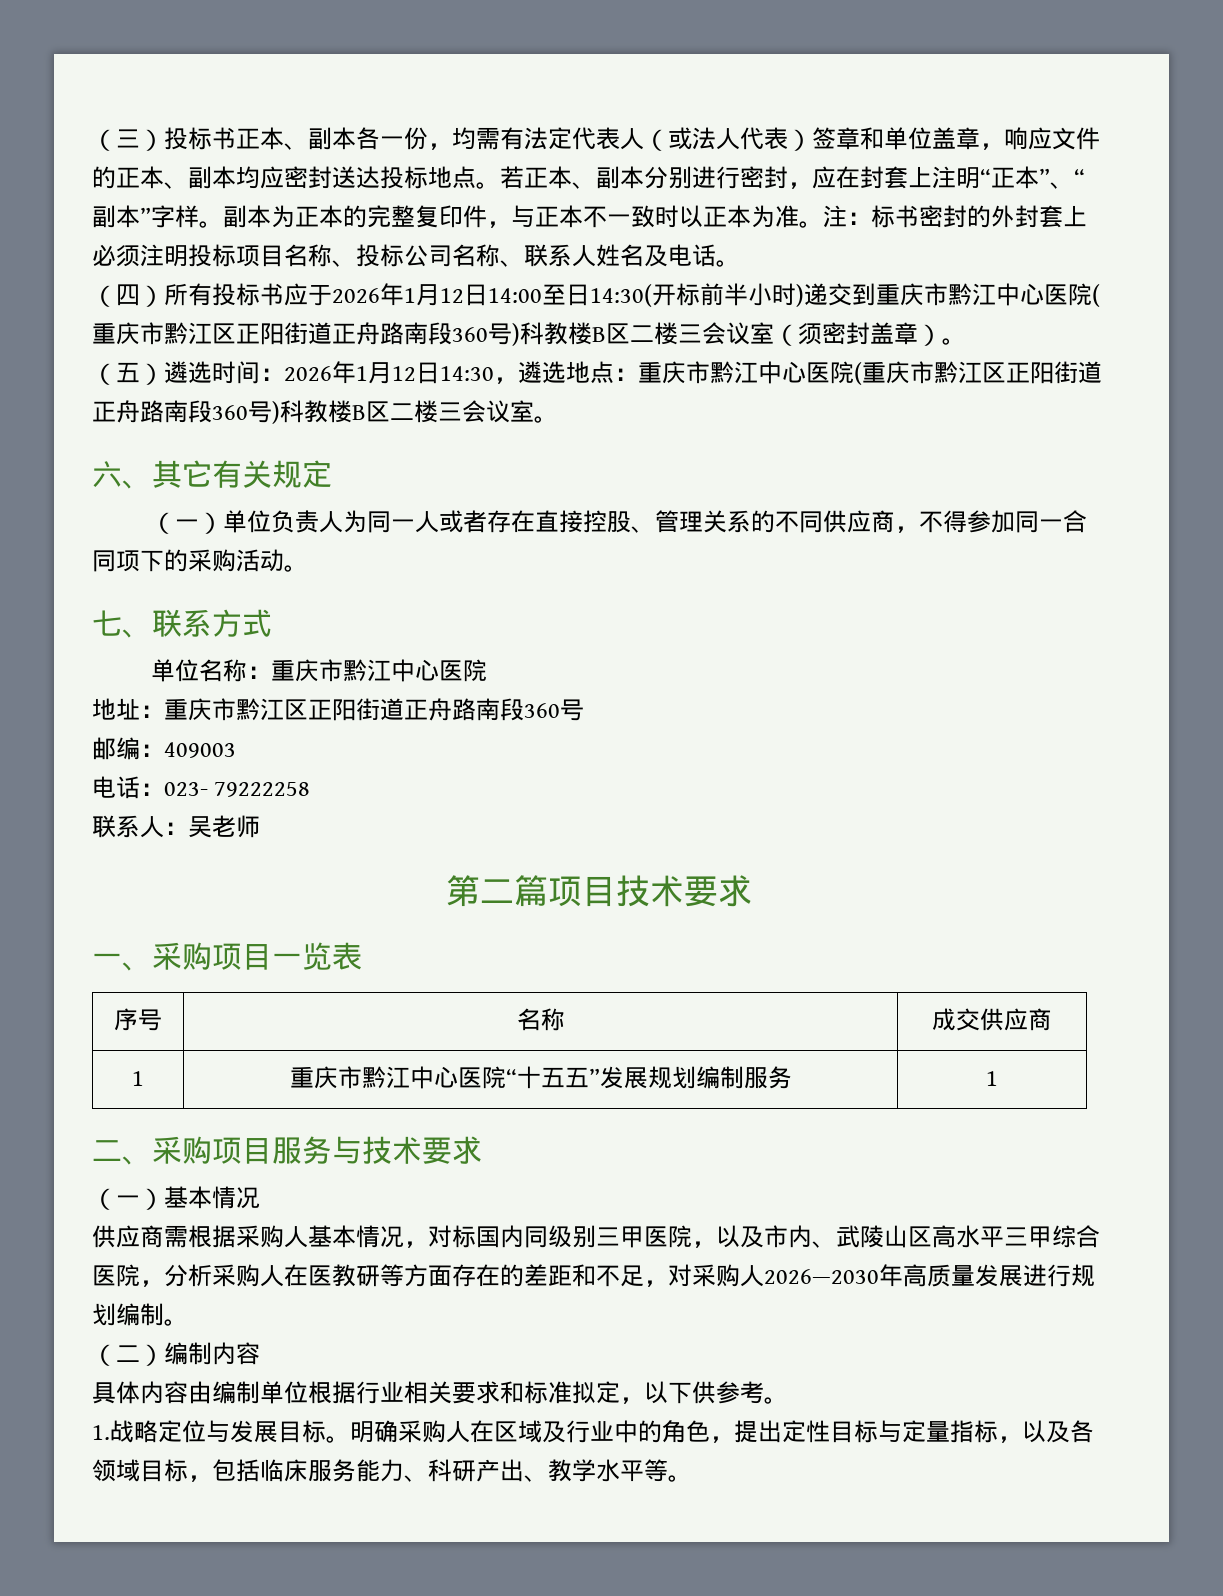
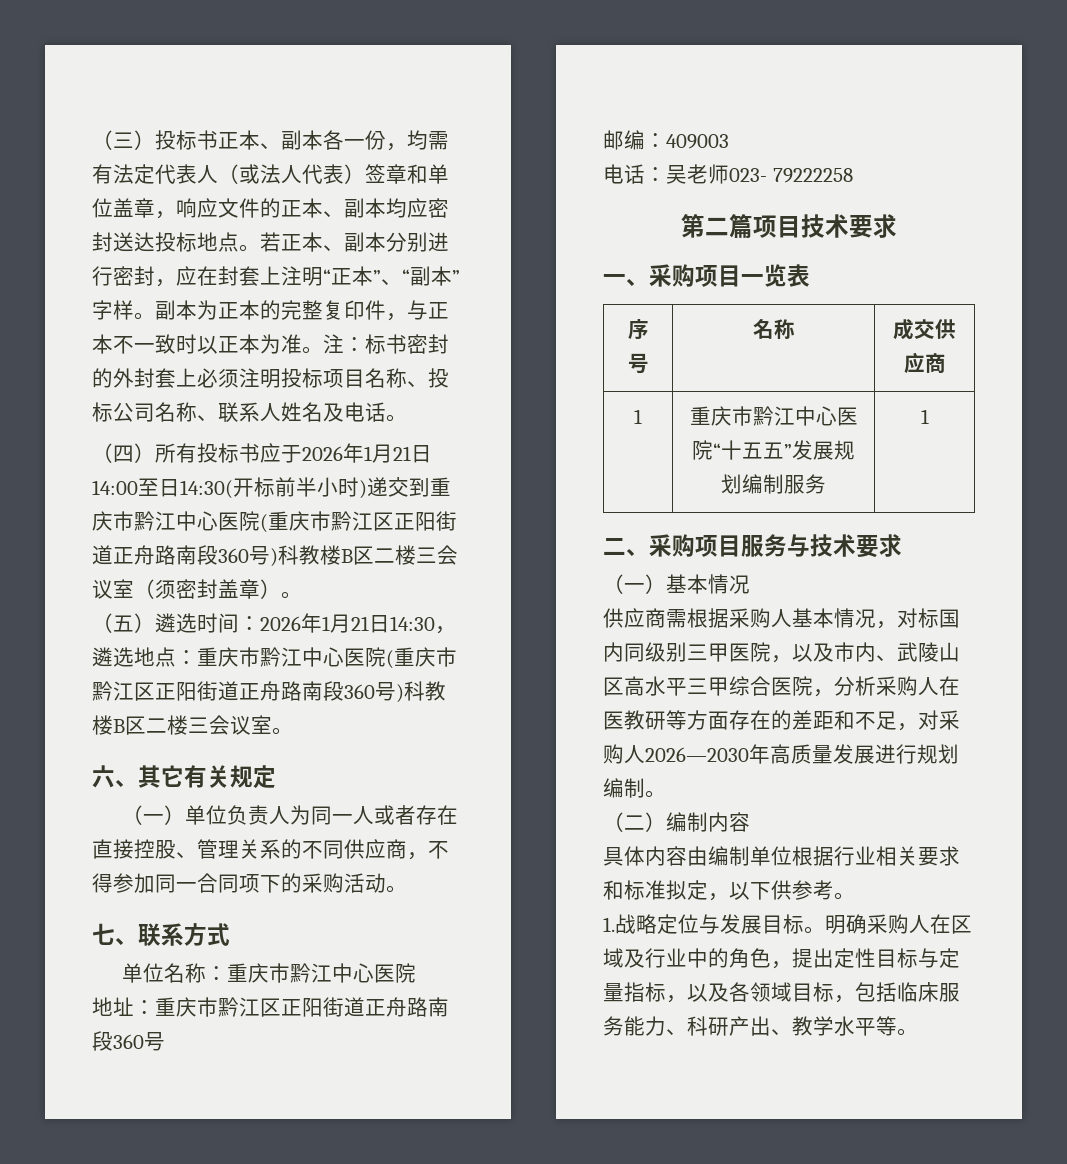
- （四）所有投标书应于2026年1月12日14:00至日14:30(开标前半小时)递交到重庆市黔江中心医院(重庆市黔江区正阳街道正舟路南段360号)科教楼B区二楼三会议室（须密封盖章）。
+ （四）所有投标书应于2026年1月21日14:00至日14:30(开标前半小时)递交到重庆市黔江中心医院(重庆市黔江区正阳街道正舟路南段360号)科教楼B区二楼三会议室（须密封盖章）。
- （五）遴选时间：2026年1月12日14:30，遴选地点：重庆市黔江中心医院(重庆市黔江区正阳街道正舟路南段360号)科教楼B区二楼三会议室。
+ （五）遴选时间：2026年1月21日14:30，遴选地点：重庆市黔江中心医院(重庆市黔江区正阳街道正舟路南段360号)科教楼B区二楼三会议室。
- 电话：023- 79222258
- 联系人：吴老师
+ 电话：吴老师023- 79222258

